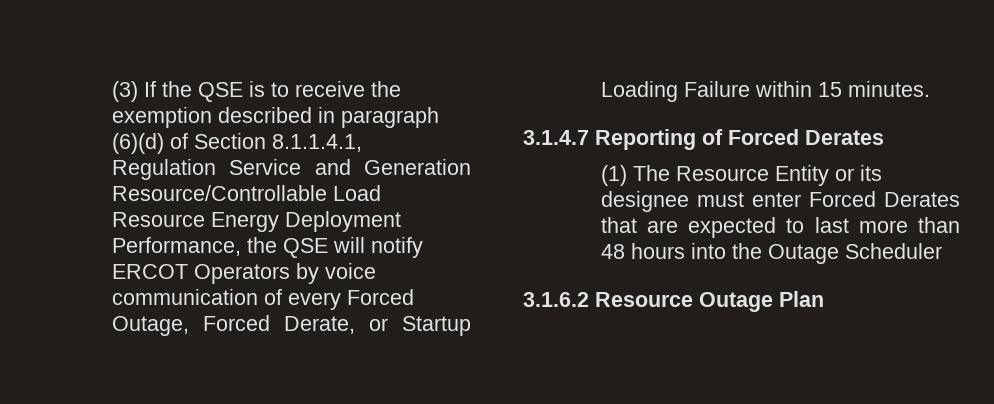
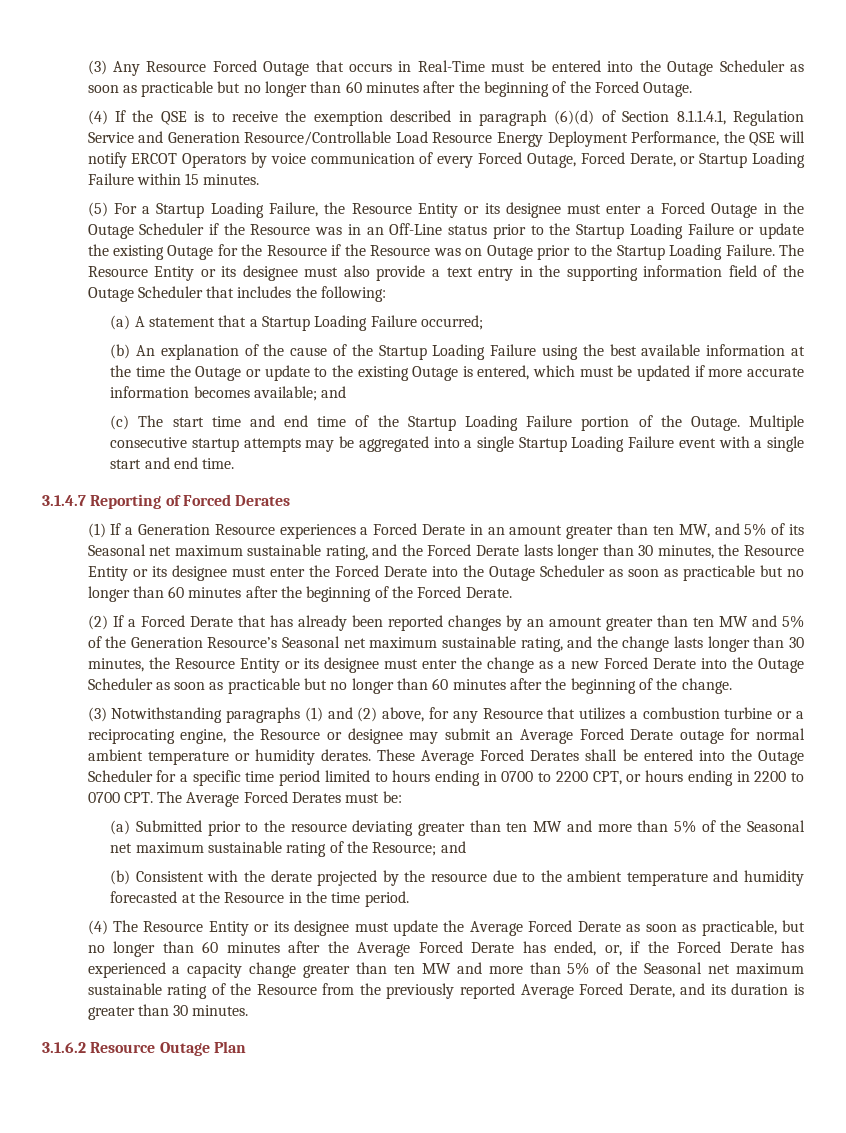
- (3) If the QSE is to receive the exemption described in paragraph (6)(d) of Section 8.1.1.4.1, Regulation Service and Generation Resource/Controllable Load Resource Energy Deployment Performance, the QSE will notify ERCOT Operators by voice communication of every Forced Outage, Forced Derate, or Startup Loading Failure within 15 minutes.
+ (3) Any Resource Forced Outage that occurs in Real-Time must be entered into the Outage Scheduler as soon as practicable but no longer than 60 minutes after the beginning of the Forced Outage.
+ (4) If the QSE is to receive the exemption described in paragraph (6)(d) of Section 8.1.1.4.1, Regulation Service and Generation Resource/Controllable Load Resource Energy Deployment Performance, the QSE will notify ERCOT Operators by voice communication of every Forced Outage, Forced Derate, or Startup Loading Failure within 15 minutes.
+ (5) For a Startup Loading Failure, the Resource Entity or its designee must enter a Forced Outage in the Outage Scheduler if the Resource was in an Off-Line status prior to the Startup Loading Failure or update the existing Outage for the Resource if the Resource was on Outage prior to the Startup Loading Failure. The Resource Entity or its designee must also provide a text entry in the supporting information field of the Outage Scheduler that includes the following:
+ (a) A statement that a Startup Loading Failure occurred;
+ (b) An explanation of the cause of the Startup Loading Failure using the best available information at the time the Outage or update to the existing Outage is entered, which must be updated if more accurate information becomes available; and
+ (c) The start time and end time of the Startup Loading Failure portion of the Outage. Multiple consecutive startup attempts may be aggregated into a single Startup Loading Failure event with a single start and end time.
- (1) The Resource Entity or its designee must enter Forced Derates that are expected to last more than 48 hours into the Outage Scheduler
+ (1) If a Generation Resource experiences a Forced Derate in an amount greater than ten MW, and 5% of its Seasonal net maximum sustainable rating, and the Forced Derate lasts longer than 30 minutes, the Resource Entity or its designee must enter the Forced Derate into the Outage Scheduler as soon as practicable but no longer than 60 minutes after the beginning of the Forced Derate.
+ (2) If a Forced Derate that has already been reported changes by an amount greater than ten MW and 5% of the Generation Resource’s Seasonal net maximum sustainable rating, and the change lasts longer than 30 minutes, the Resource Entity or its designee must enter the change as a new Forced Derate into the Outage Scheduler as soon as practicable but no longer than 60 minutes after the beginning of the change.
+ (3) Notwithstanding paragraphs (1) and (2) above, for any Resource that utilizes a combustion turbine or a reciprocating engine, the Resource or designee may submit an Average Forced Derate outage for normal ambient temperature or humidity derates. These Average Forced Derates shall be entered into the Outage Scheduler for a specific time period limited to hours ending in 0700 to 2200 CPT, or hours ending in 2200 to 0700 CPT. The Average Forced Derates must be:
+ (a) Submitted prior to the resource deviating greater than ten MW and more than 5% of the Seasonal net maximum sustainable rating of the Resource; and
+ (b) Consistent with the derate projected by the resource due to the ambient temperature and humidity forecasted at the Resource in the time period.
+ (4) The Resource Entity or its designee must update the Average Forced Derate as soon as practicable, but no longer than 60 minutes after the Average Forced Derate has ended, or, if the Forced Derate has experienced a capacity change greater than ten MW and more than 5% of the Seasonal net maximum sustainable rating of the Resource from the previously reported Average Forced Derate, and its duration is greater than 30 minutes.

